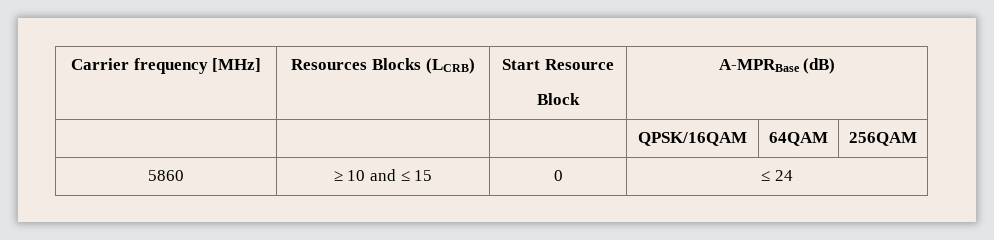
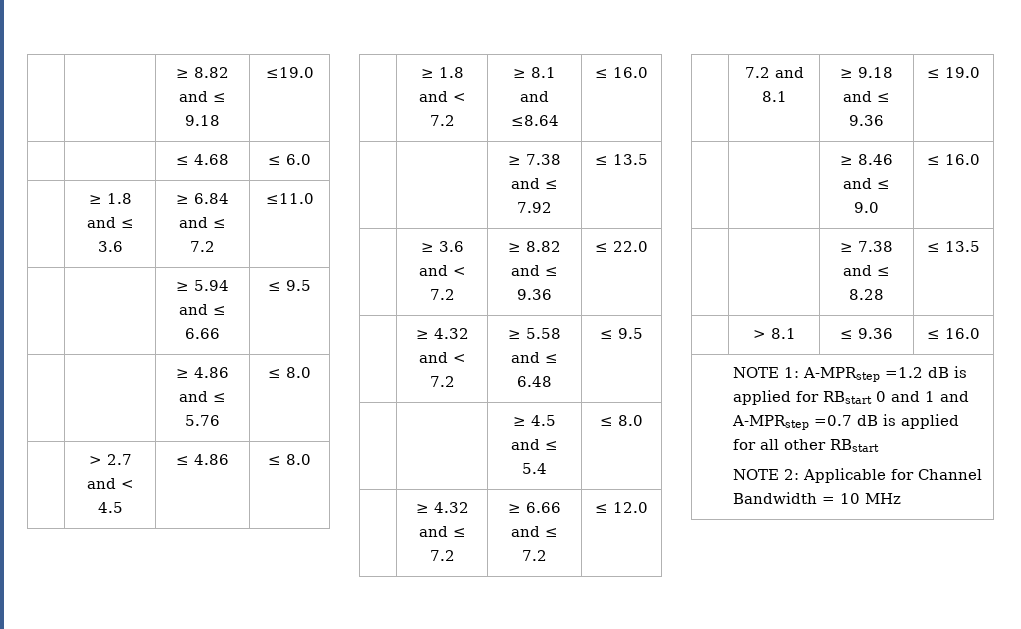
- Carrier frequency [MHz] | Resources Blocks (LCRB) | Start Resource
- Block | A-MPRBase (dB)
- | | | QPSK/16QAM | 64QAM | 256QAM
- 5860 | ≥ 10 and ≤ 15 | 0 | ≤ 24
+ | | ≥ 8.82 and ≤ 9.18 | ≤19.0
+ | | ≤ 4.68 | ≤ 6.0
+ | ≥ 1.8 and ≤ 3.6 | ≥ 6.84 and ≤ 7.2 | ≤11.0
+ | | ≥ 5.94 and ≤ 6.66 | ≤ 9.5
+ | | ≥ 4.86 and ≤ 5.76 | ≤ 8.0
+ | > 2.7 and < 4.5 | ≤ 4.86 | ≤ 8.0
+ | ≥ 1.8 and < 7.2 | ≥ 8.1 and ≤8.64 | ≤ 16.0
+ | | ≥ 7.38 and ≤ 7.92 | ≤ 13.5
+ | ≥ 3.6 and < 7.2 | ≥ 8.82 and ≤ 9.36 | ≤ 22.0
+ | ≥ 4.32 and < 7.2 | ≥ 5.58 and ≤ 6.48 | ≤ 9.5
+ | | ≥ 4.5 and ≤ 5.4 | ≤ 8.0
+ | ≥ 4.32 and ≤ 7.2 | ≥ 6.66 and ≤ 7.2 | ≤ 12.0
+ | 7.2 and 8.1 | ≥ 9.18 and ≤ 9.36 | ≤ 19.0
+ | | ≥ 8.46 and ≤ 9.0 | ≤ 16.0
+ | | ≥ 7.38 and ≤ 8.28 | ≤ 13.5
+ | > 8.1 | ≤ 9.36 | ≤ 16.0
+ NOTE 1: A-MPRstep =1.2 dB is applied for RBstart 0 and 1 and A-MPRstep =0.7 dB is applied for all other RBstart
+ NOTE 2: Applicable for Channel Bandwidth = 10 MHz

